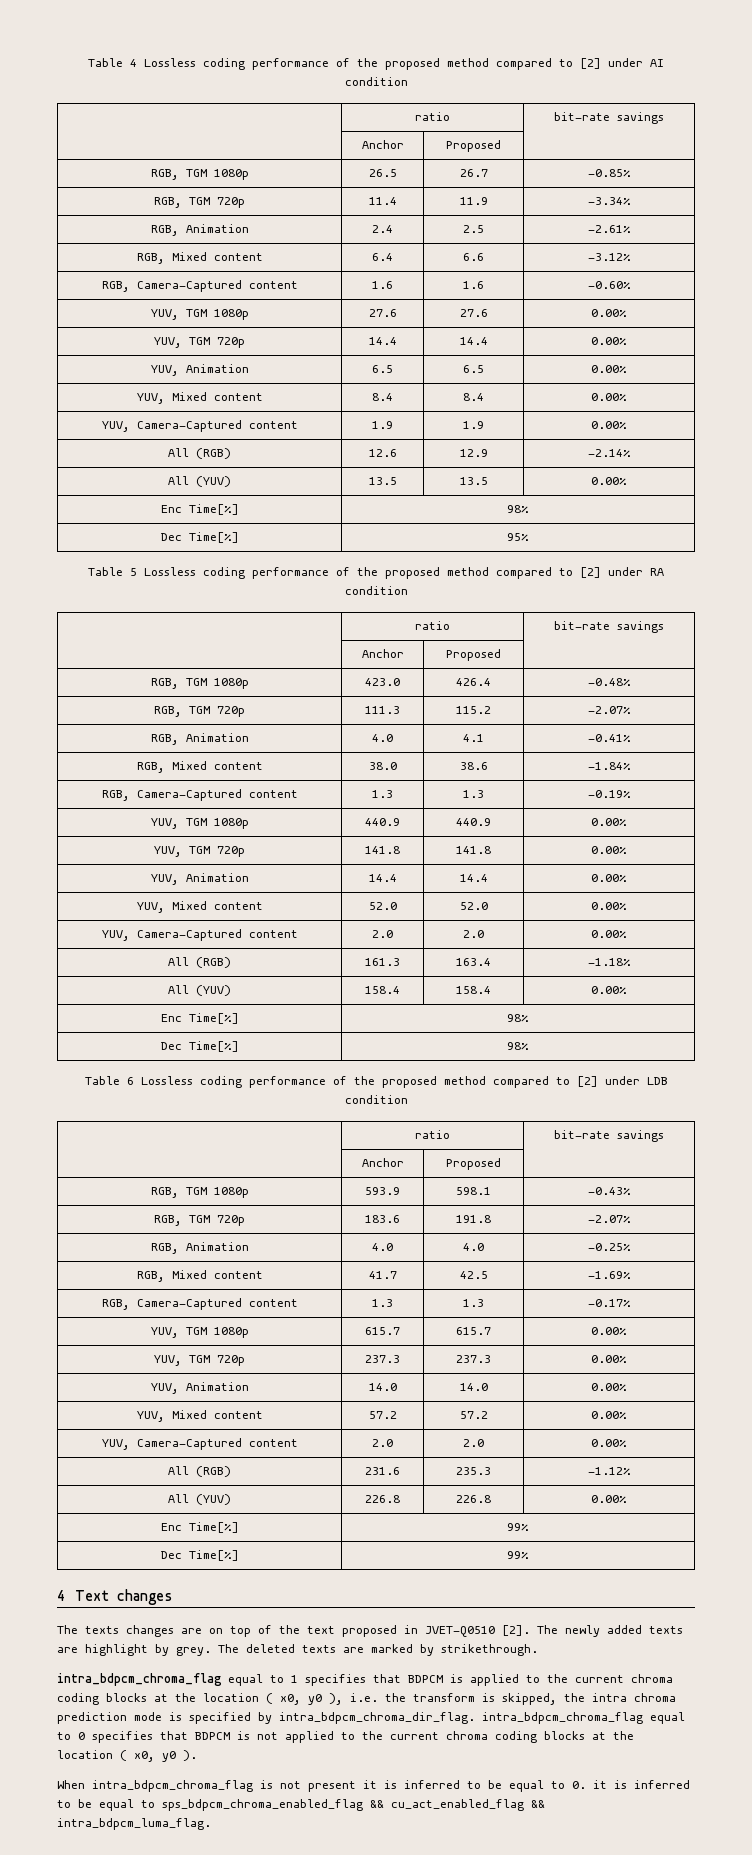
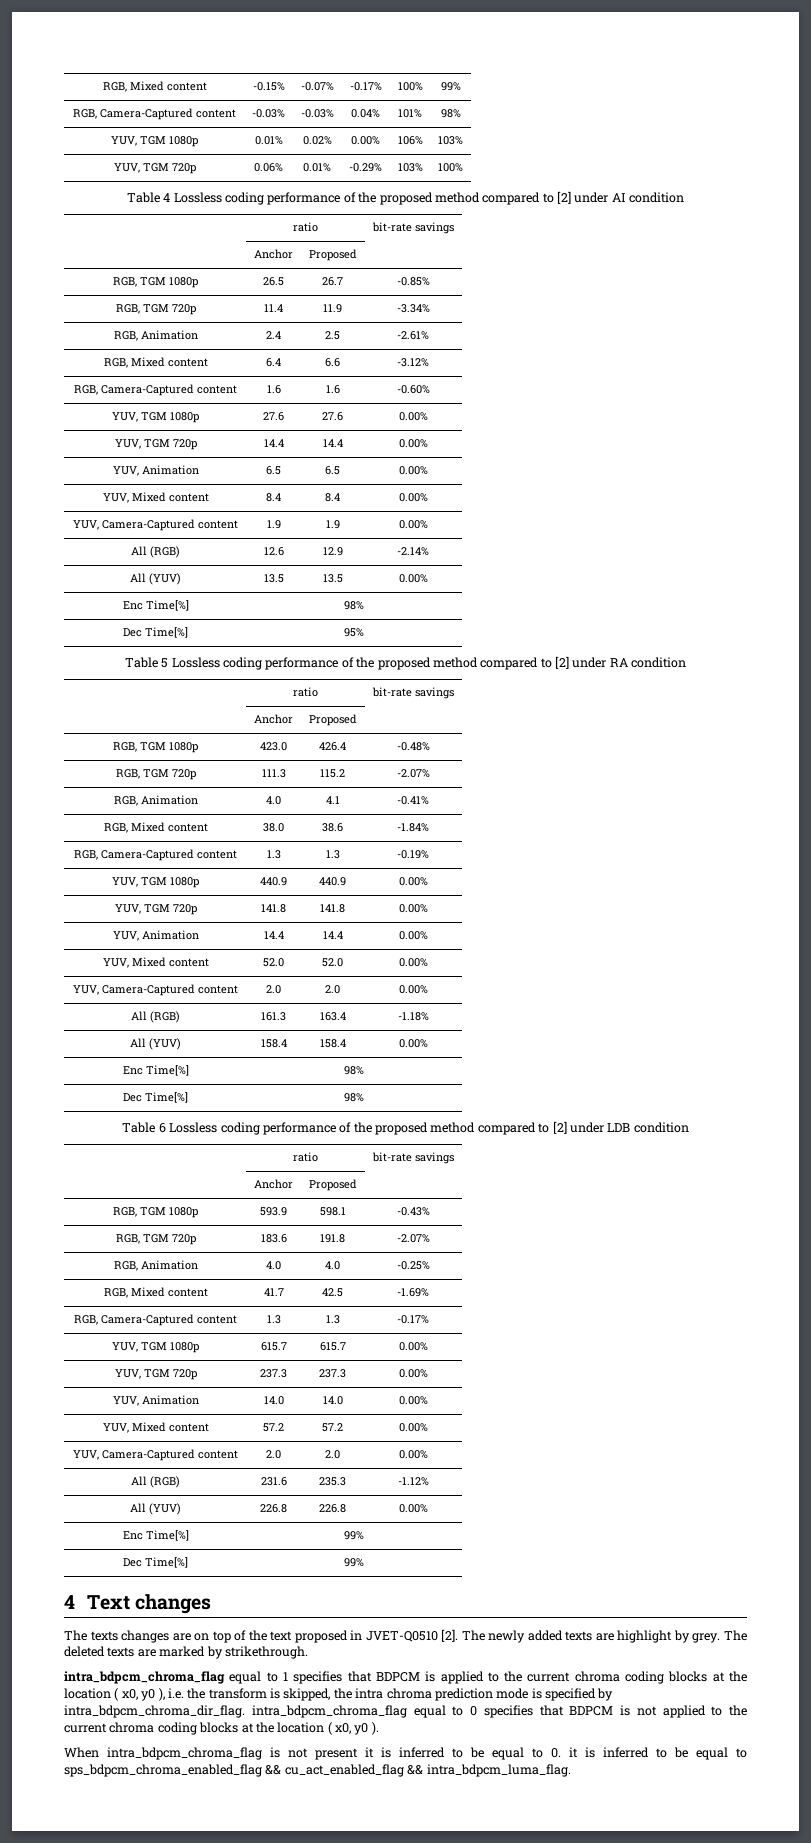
+ RGB, Mixed content | -0.15% | -0.07% | -0.17% | 100% | 99%
+ RGB, Camera-Captured content | -0.03% | -0.03% | 0.04% | 101% | 98%
+ YUV, TGM 1080p | 0.01% | 0.02% | 0.00% | 106% | 103%
+ YUV, TGM 720p | 0.06% | 0.01% | -0.29% | 103% | 100%

